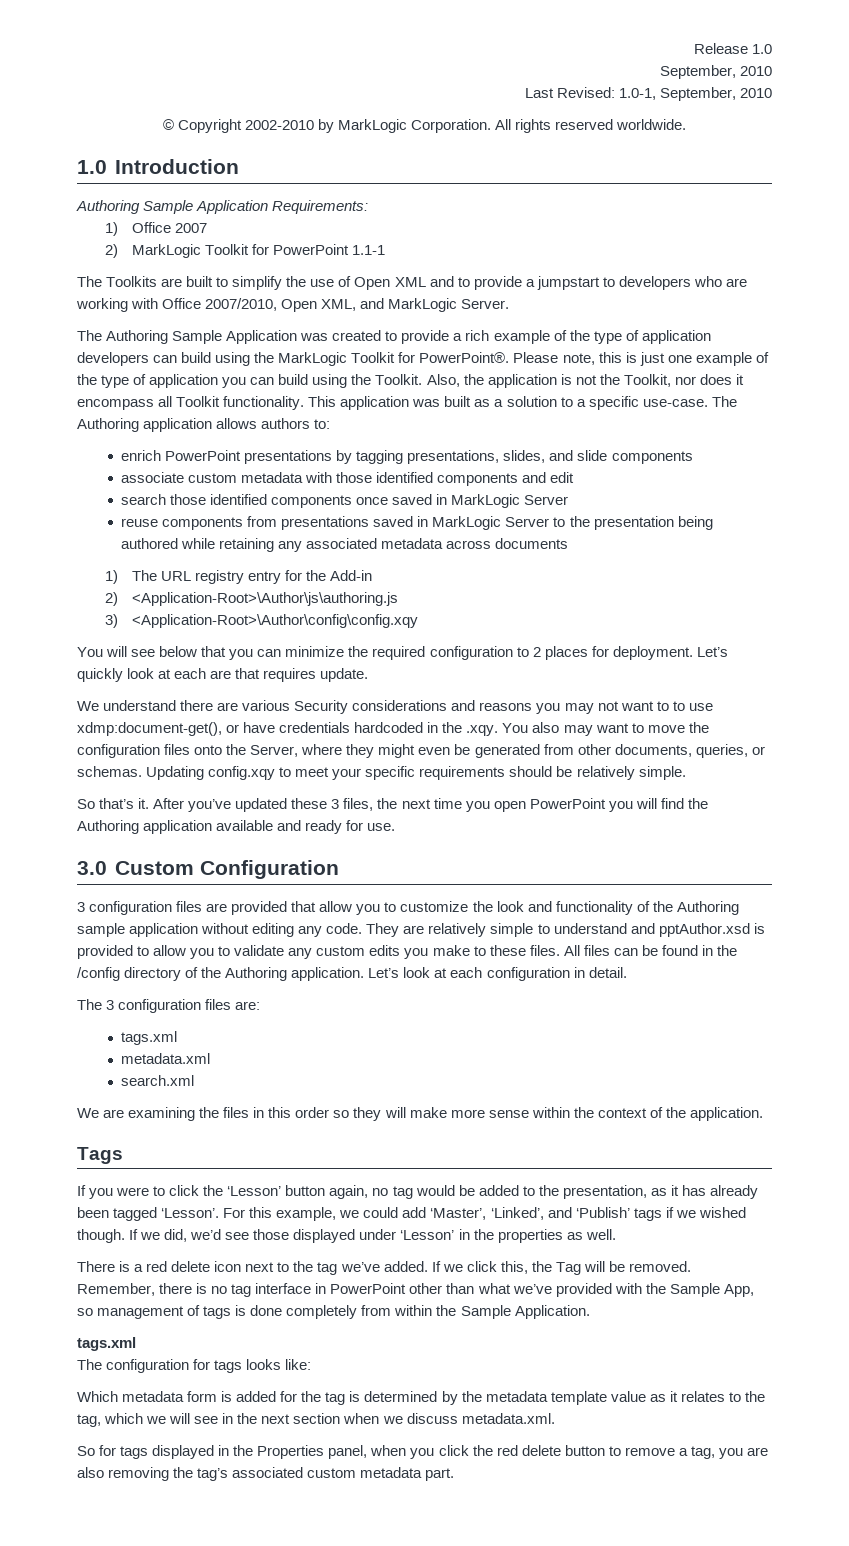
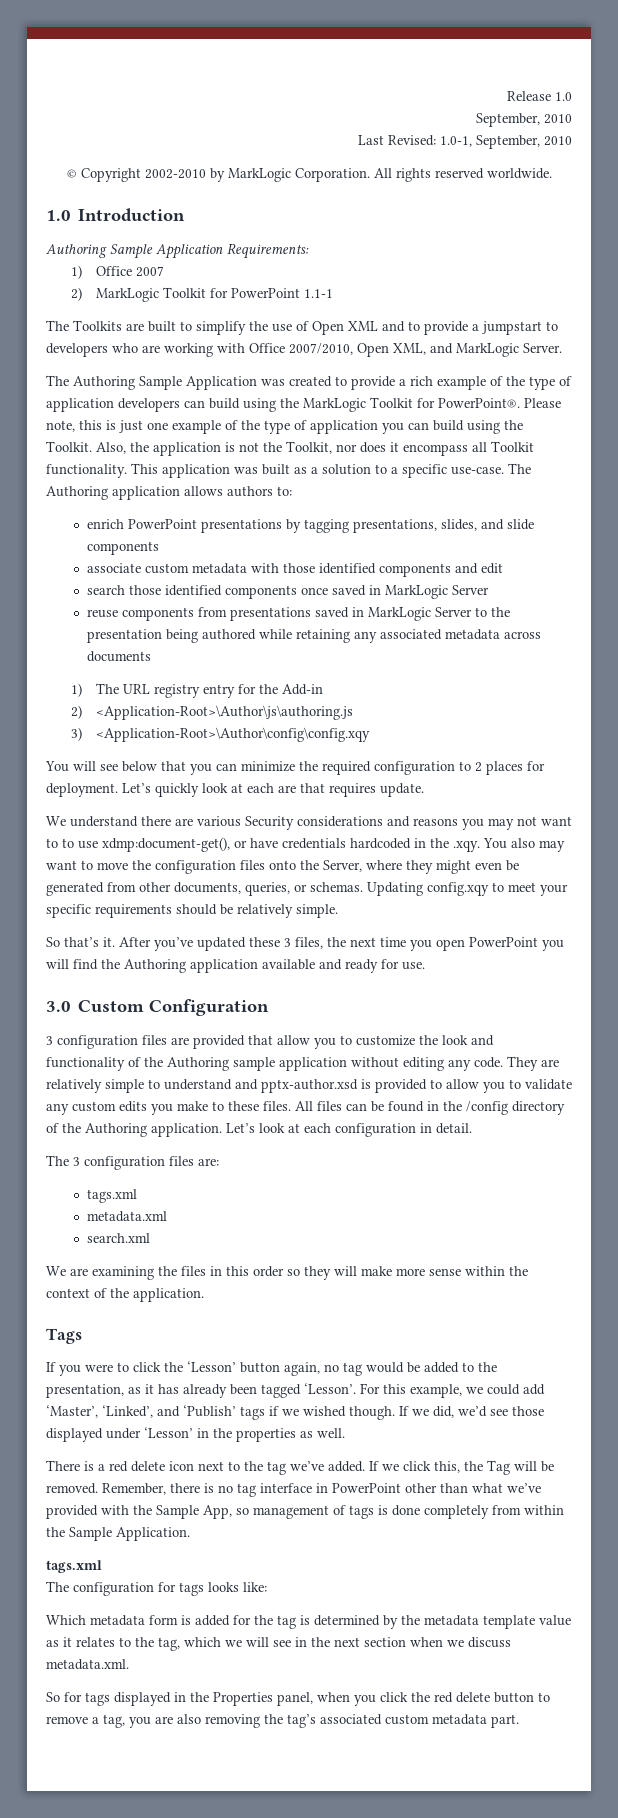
- They are relatively simple to understand and pptAuthor.xsd is provided to allow you to validate any custom edits you make to these files.
+ They are relatively simple to understand and pptx-author.xsd is provided to allow you to validate any custom edits you make to these files.

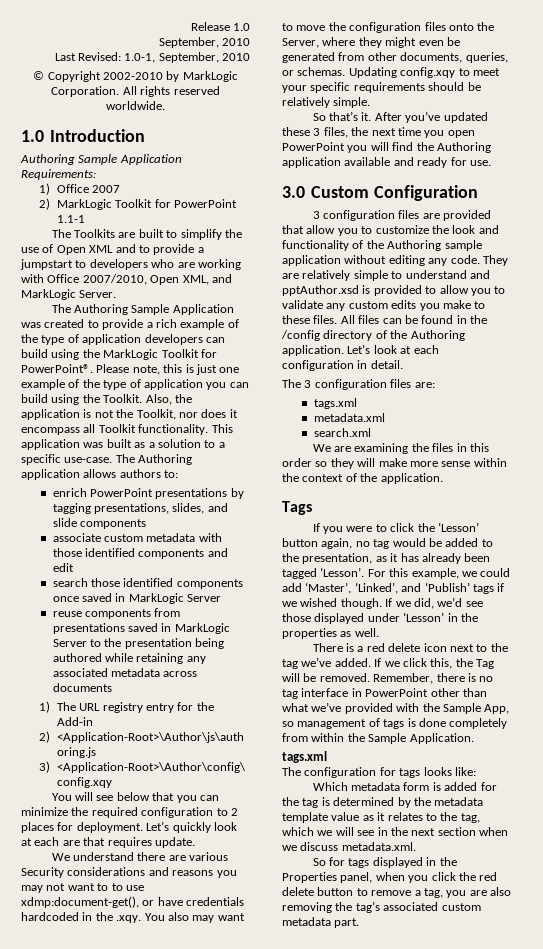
- They are relatively simple to understand and pptx-author.xsd is provided to allow you to validate any custom edits you make to these files.
+ They are relatively simple to understand and pptAuthor.xsd is provided to allow you to validate any custom edits you make to these files.

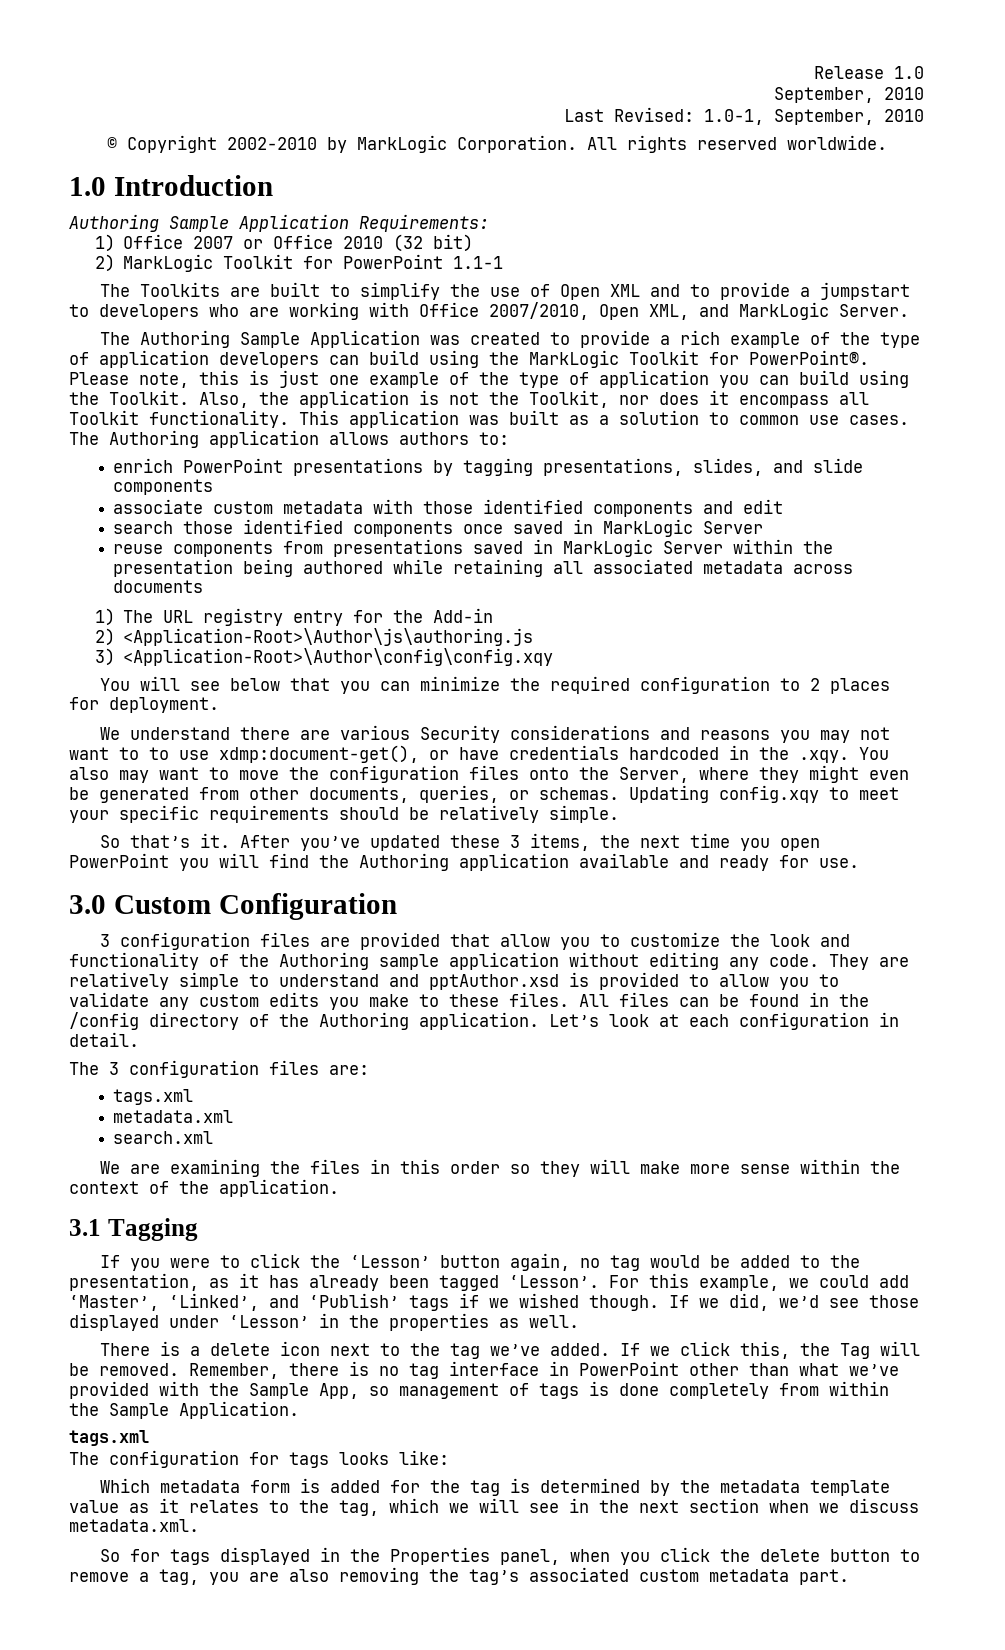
- 1) Office 2007
+ 1) Office 2007 or Office 2010 (32 bit)
- This application was built as a solution to a specific use-case.
+ This application was built as a solution to common use cases.
- reuse components from presentations saved in MarkLogic Server to the presentation being authored while retaining any associated metadata across documents
+ reuse components from presentations saved in MarkLogic Server within the presentation being authored while retaining all associated metadata across documents
- Let’s quickly look at each are that requires update.
- After you’ve updated these 3 files, the next time you open PowerPoint you will find the Authoring application available and ready for use.
+ After you’ve updated these 3 items, the next time you open PowerPoint you will find the Authoring application available and ready for use.
- Tags
+ 3.1 Tagging
- There is a red delete icon next to the tag we’ve added.
+ There is a delete icon next to the tag we’ve added.
- So for tags displayed in the Properties panel, when you click the red delete button to remove a tag, you are also removing the tag’s associated custom metadata part.
+ So for tags displayed in the Properties panel, when you click the delete button to remove a tag, you are also removing the tag’s associated custom metadata part.

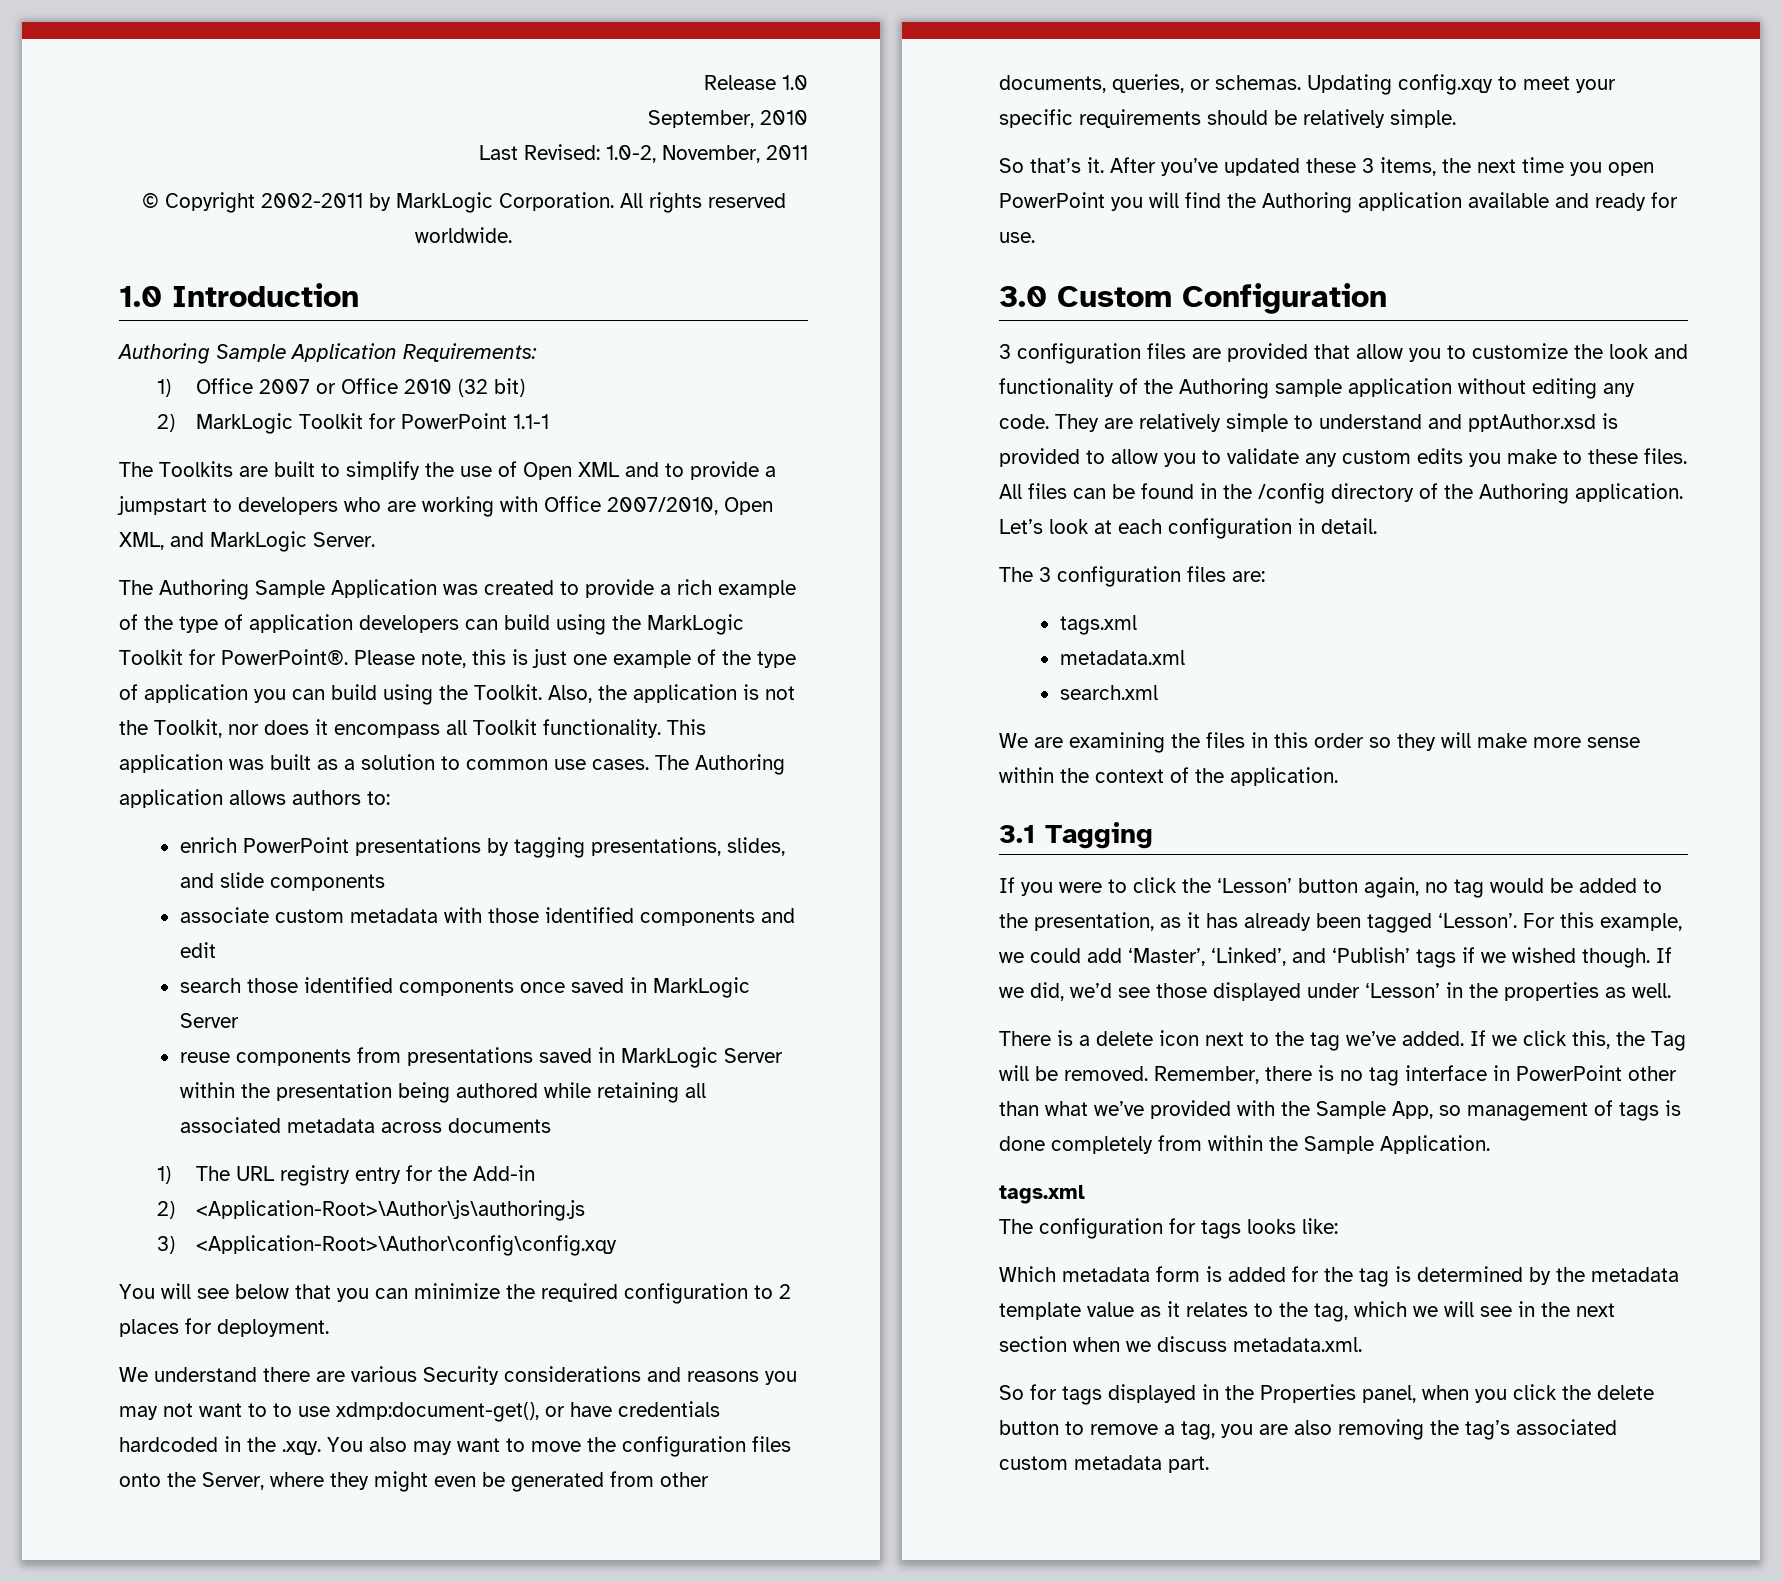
- Last Revised: 1.0-1, September, 2010
+ Last Revised: 1.0-2, November, 2011
- © Copyright 2002-2010 by MarkLogic Corporation.
+ © Copyright 2002-2011 by MarkLogic Corporation.

